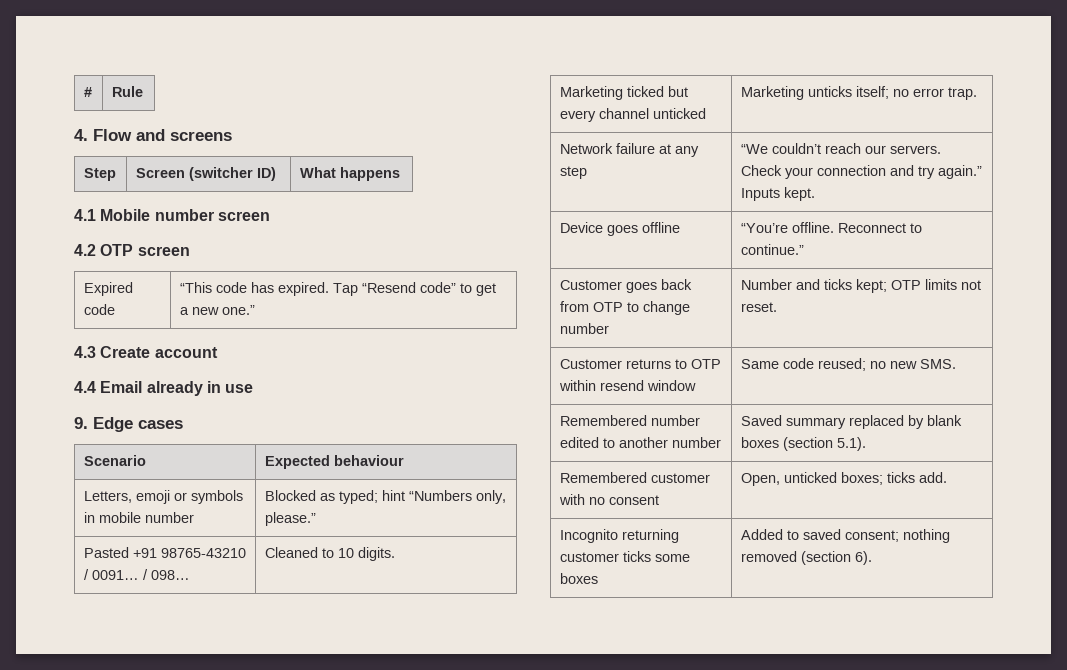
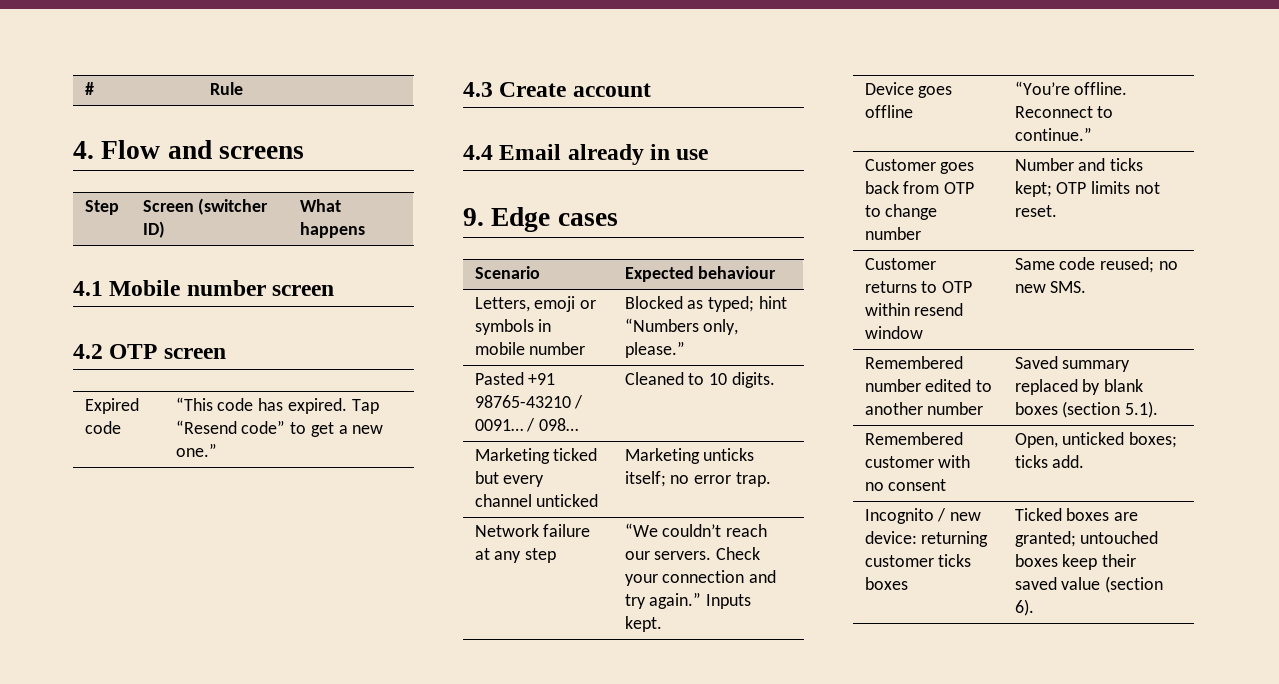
- Incognito returning customer ticks some boxes | Added to saved consent; nothing removed (section 6).
+ Incognito / new device: returning customer ticks boxes | Ticked boxes are granted; untouched boxes keep their saved value (section 6).

